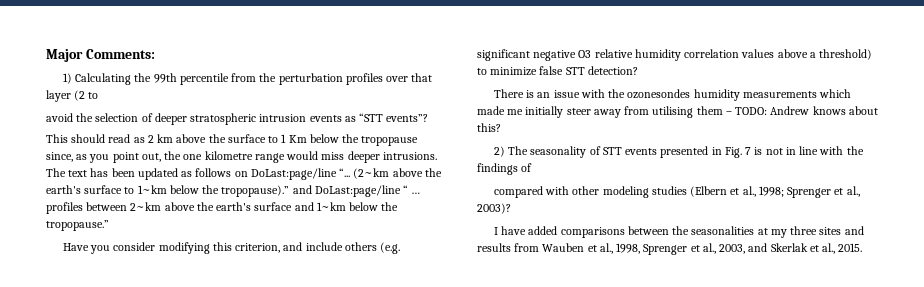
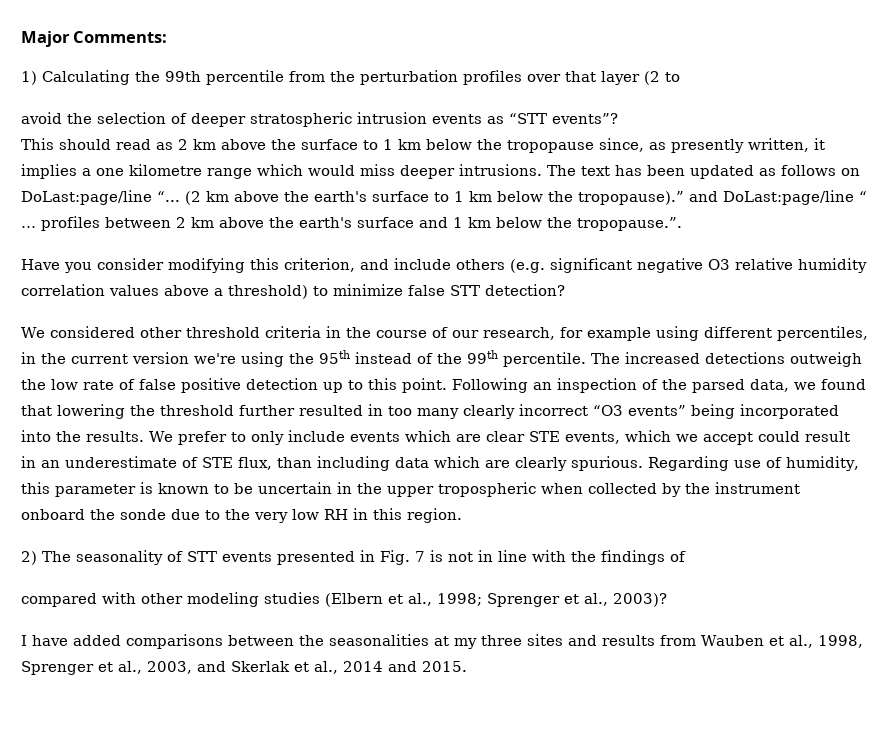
- This should read as 2 km above the surface to 1 Km below the tropopause since, as you point out, the one kilometre range would miss deeper intrusions.
+ This should read as 2 km above the surface to 1 km below the tropopause since, as presently written, it implies a one kilometre range which would miss deeper intrusions.
- (2~km above the earth's surface to 1~km below the tropopause).” and DoLast:page/line “ … profiles between 2~km above the earth's surface and 1~km below the tropopause.”
+ (2 km above the earth's surface to 1 km below the tropopause).” and DoLast:page/line “ … profiles between 2 km above the earth's surface and 1 km below the tropopause.”.
- There is an issue with the ozonesondes humidity measurements which made me initially steer away from utilising them – TODO: Andrew knows about this?
+ We considered other threshold criteria in the course of our research, for example using different percentiles, in the current version we're using the 95th instead of the 99th percentile. The increased detections outweigh the low rate of false positive detection up to this point. Following an inspection of the parsed data, we found that lowering the threshold further resulted in too many clearly incorrect “O3 events” being incorporated into the results. We prefer to only include events which are clear STE events, which we accept could result in an underestimate of STE flux, than including data which are clearly spurious. Regarding use of humidity, this parameter is known to be uncertain in the upper tropospheric when collected by the instrument onboard the sonde due to the very low RH in this region.
- I have added comparisons between the seasonalities at my three sites and results from Wauben et al., 1998, Sprenger et al., 2003, and Skerlak et al., 2015.
+ I have added comparisons between the seasonalities at my three sites and results from Wauben et al., 1998, Sprenger et al., 2003, and Skerlak et al., 2014 and 2015.

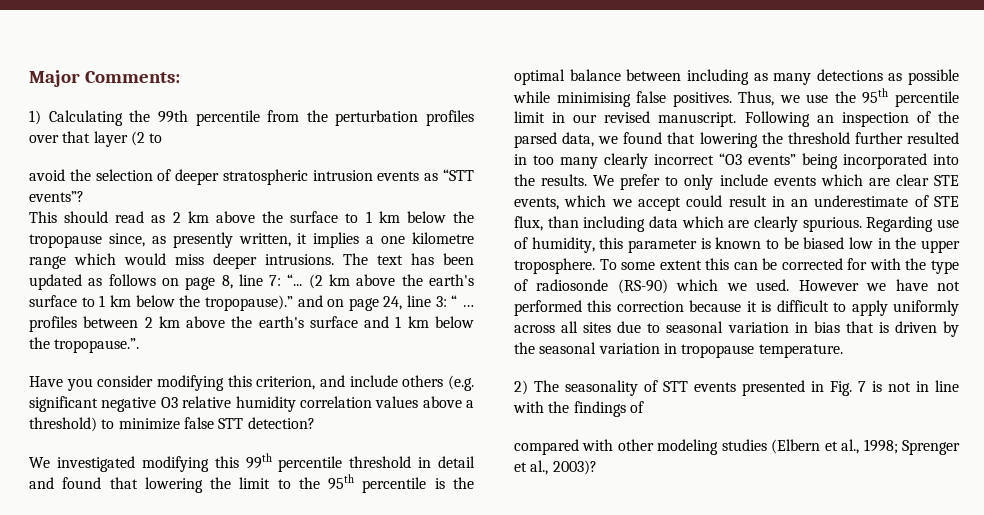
- The text has been updated as follows on DoLast:page/line “...
+ The text has been updated as follows on page 8, line 7: “...
- (2 km above the earth's surface to 1 km below the tropopause).” and DoLast:page/line “ … profiles between 2 km above the earth's surface and 1 km below the tropopause.”.
+ (2 km above the earth's surface to 1 km below the tropopause).” and on page 24, line 3: “ … profiles between 2 km above the earth's surface and 1 km below the tropopause.”.
- We considered other threshold criteria in the course of our research, for example using different percentiles, in the current version we're using the 95th instead of the 99th percentile. The increased detections outweigh the low rate of false positive detection up to this point.
+ We investigated modifying this 99th percentile threshold in detail and found that lowering the limit to the 95th percentile is the optimal balance between including as many detections as possible while minimising false positives. Thus, we use the 95th percentile limit in our revised manuscript.
- Regarding use of humidity, this parameter is known to be uncertain in the upper tropospheric when collected by the instrument onboard the sonde due to the very low RH in this region.
+ Regarding use of humidity, this parameter is known to be biased low in the upper troposphere. To some extent this can be corrected for with the type of radiosonde (RS-90) which we used. However we have not performed this correction because it is difficult to apply uniformly across all sites due to seasonal variation in bias that is driven by the seasonal variation in tropopause temperature.
- I have added comparisons between the seasonalities at my three sites and results from Wauben et al., 1998, Sprenger et al., 2003, and Skerlak et al., 2014 and 2015.

